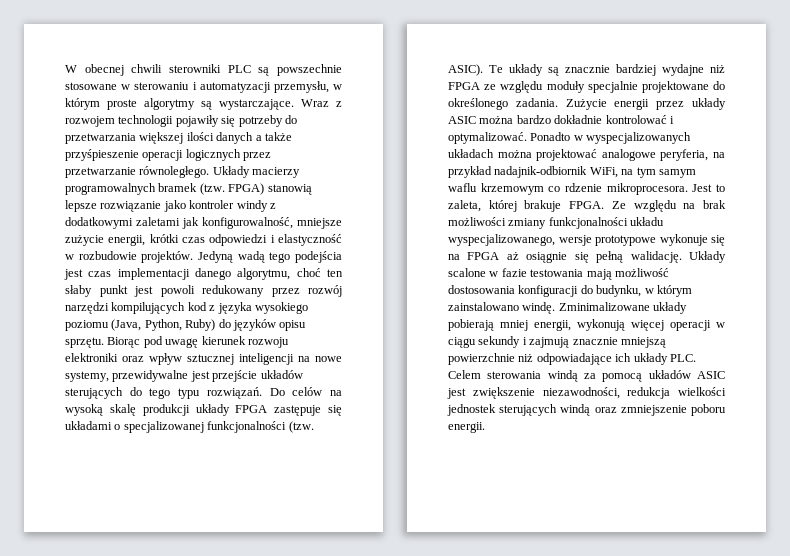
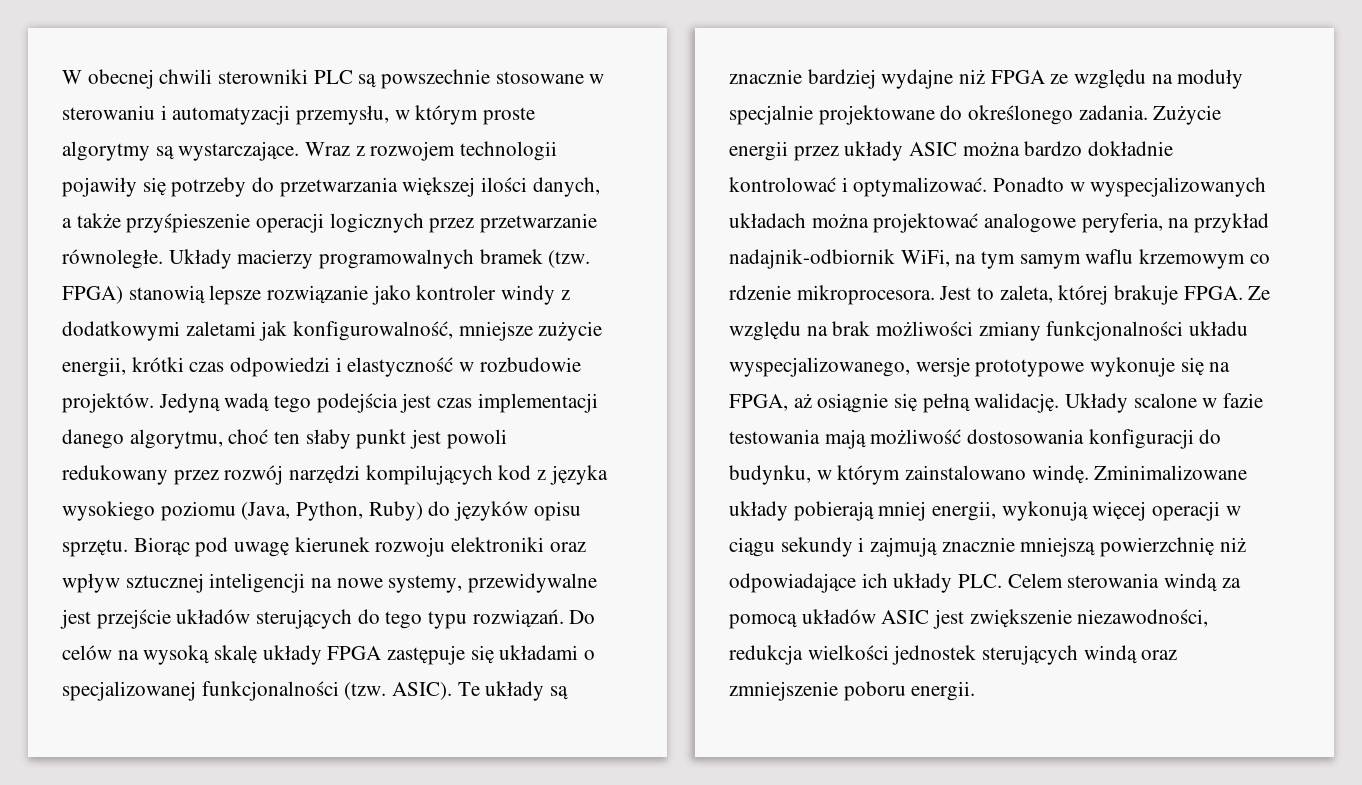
- Wraz z rozwojem technologii pojawiły się potrzeby do przetwarzania większej ilości danych a także przyśpieszenie operacji logicznych przez przetwarzanie równoległego.
+ Wraz z rozwojem technologii pojawiły się potrzeby do przetwarzania większej ilości danych, a także przyśpieszenie operacji logicznych przez przetwarzanie równoległe.
- Do celów na wysoką skalę produkcji układy FPGA zastępuje się układami o specjalizowanej funkcjonalności (tzw.
+ Do celów na wysoką skalę układy FPGA zastępuje się układami o specjalizowanej funkcjonalności (tzw.
- Te układy są znacznie bardziej wydajne niż FPGA ze względu moduły specjalnie projektowane do określonego zadania.
+ Te układy są znacznie bardziej wydajne niż FPGA ze względu na moduły specjalnie projektowane do określonego zadania.
- Ze względu na brak możliwości zmiany funkcjonalności układu wyspecjalizowanego, wersje prototypowe wykonuje się na FPGA aż osiągnie się pełną walidację.
+ Ze względu na brak możliwości zmiany funkcjonalności układu wyspecjalizowanego, wersje prototypowe wykonuje się na FPGA, aż osiągnie się pełną walidację.
- Zminimalizowane układy pobierają mniej energii, wykonują więcej operacji w ciągu sekundy i zajmują znacznie mniejszą powierzchnie niż odpowiadające ich układy PLC. Celem sterowania windą za pomocą układów ASIC jest zwiększenie niezawodności, redukcja wielkości jednostek sterujących windą oraz zmniejszenie poboru energii.
+ Zminimalizowane układy pobierają mniej energii, wykonują więcej operacji w ciągu sekundy i zajmują znacznie mniejszą powierzchnię niż odpowiadające ich układy PLC. Celem sterowania windą za pomocą układów ASIC jest zwiększenie niezawodności, redukcja wielkości jednostek sterujących windą oraz zmniejszenie poboru energii.

